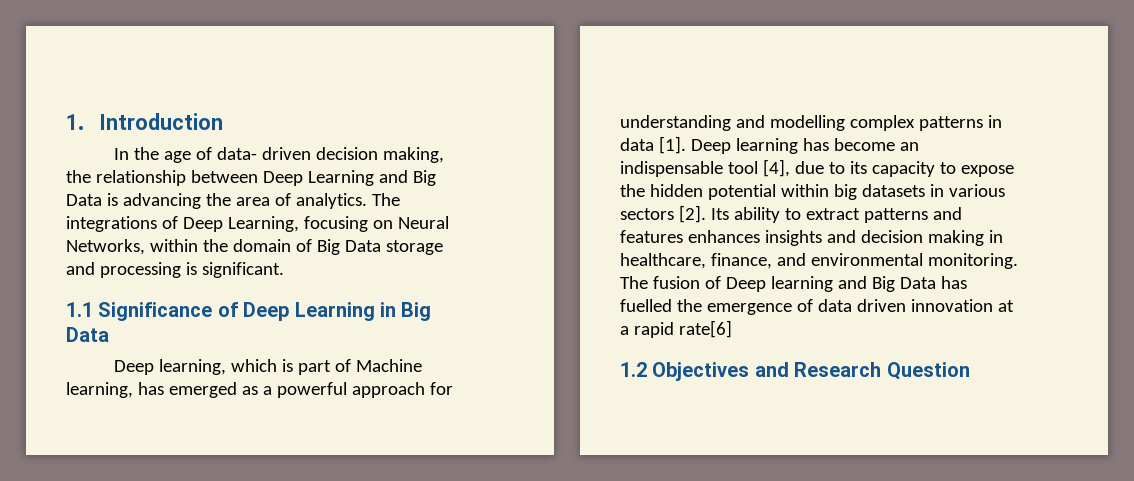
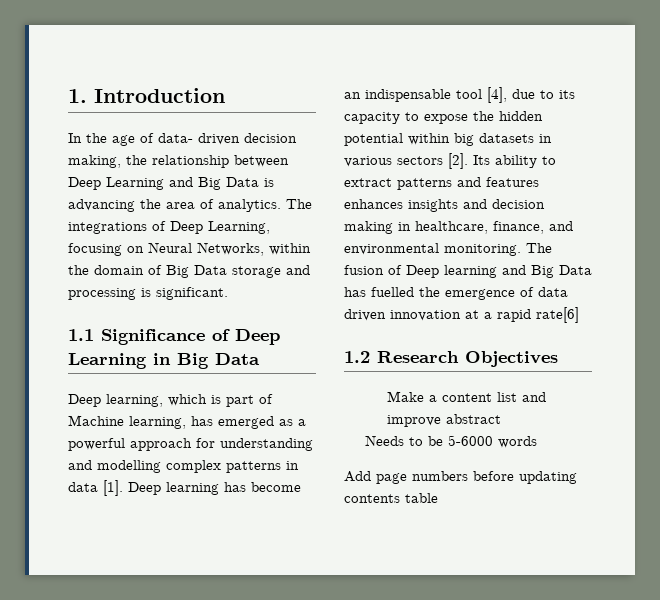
- 1.2 Objectives and Research Question
+ 1.2 Research Objectives
+ Make a content list and improve abstract
+ Needs to be 5-6000 words
+ Add page numbers before updating contents table

